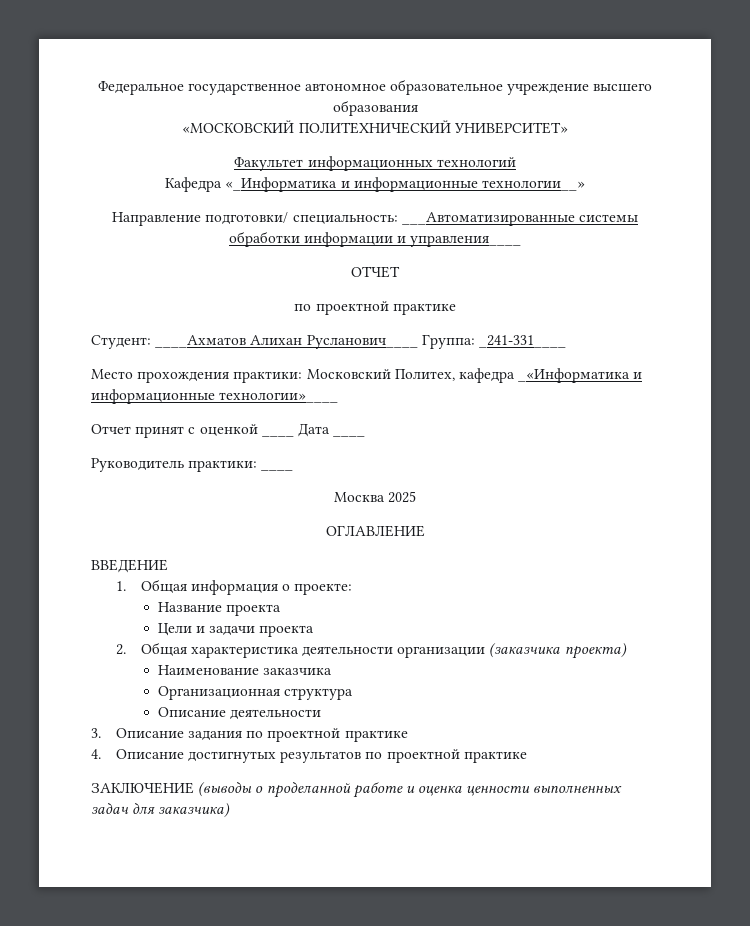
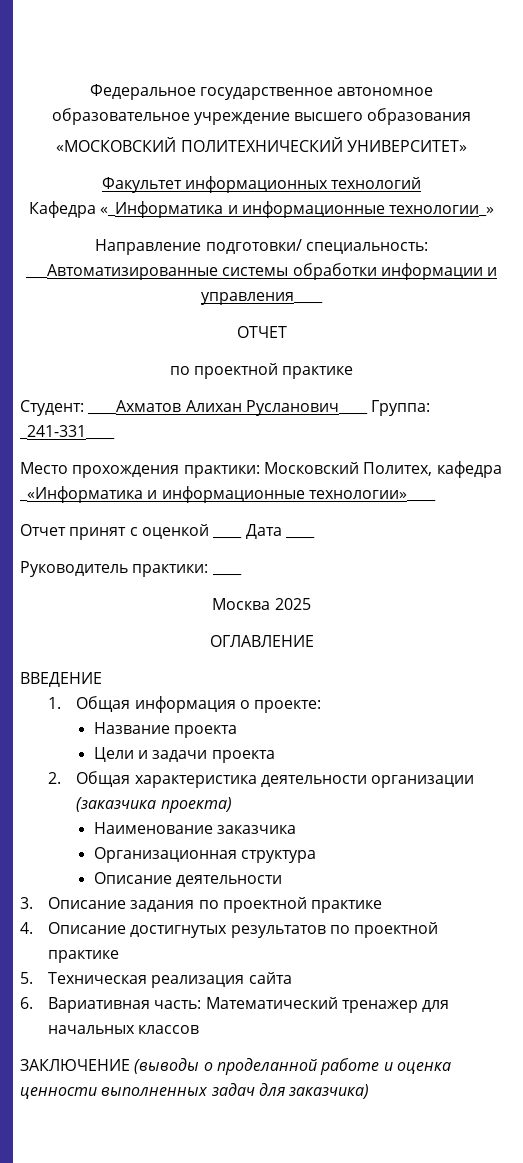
- Кафедра «_Информатика и информационные технологии__»
+ Кафедра «_Информатика и информационные технологии_»
+ 5. Техническая реализация сайта
+ 6. Вариативная часть: Математический тренажер для начальных классов

